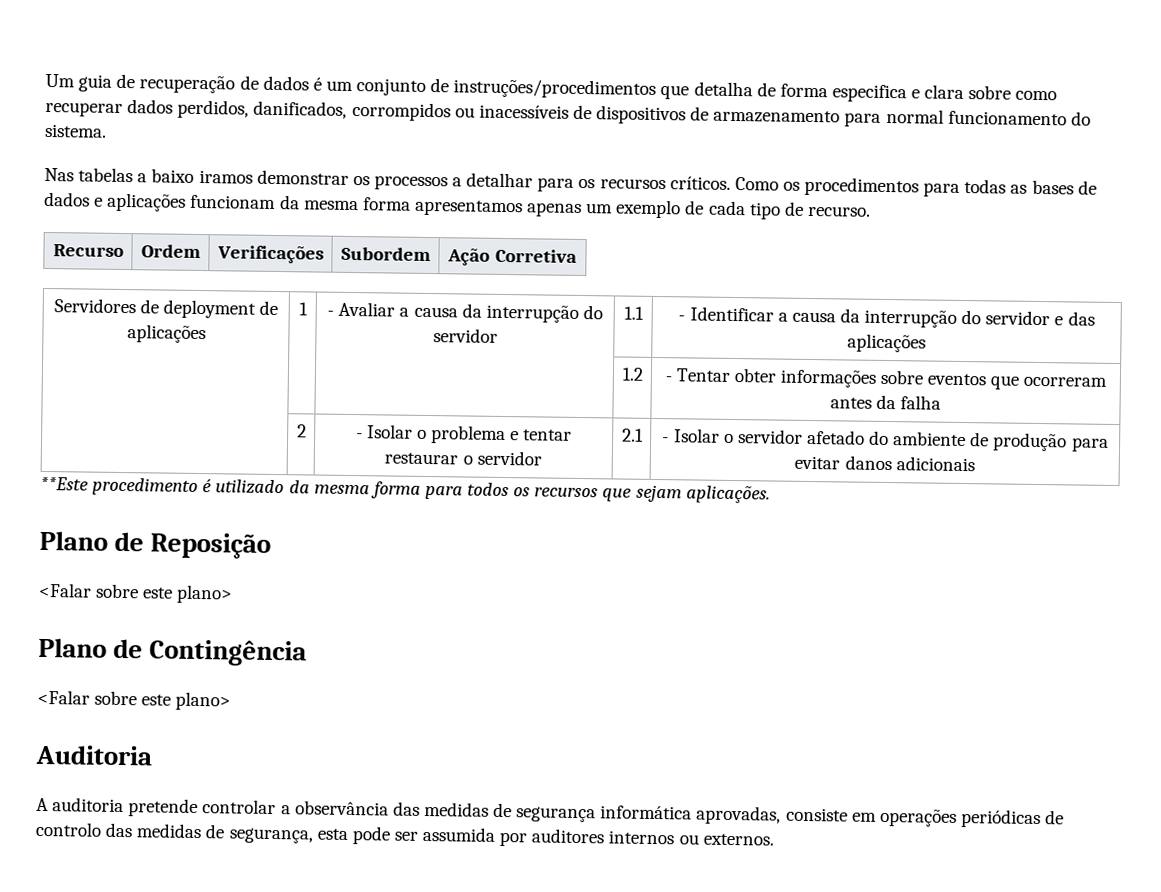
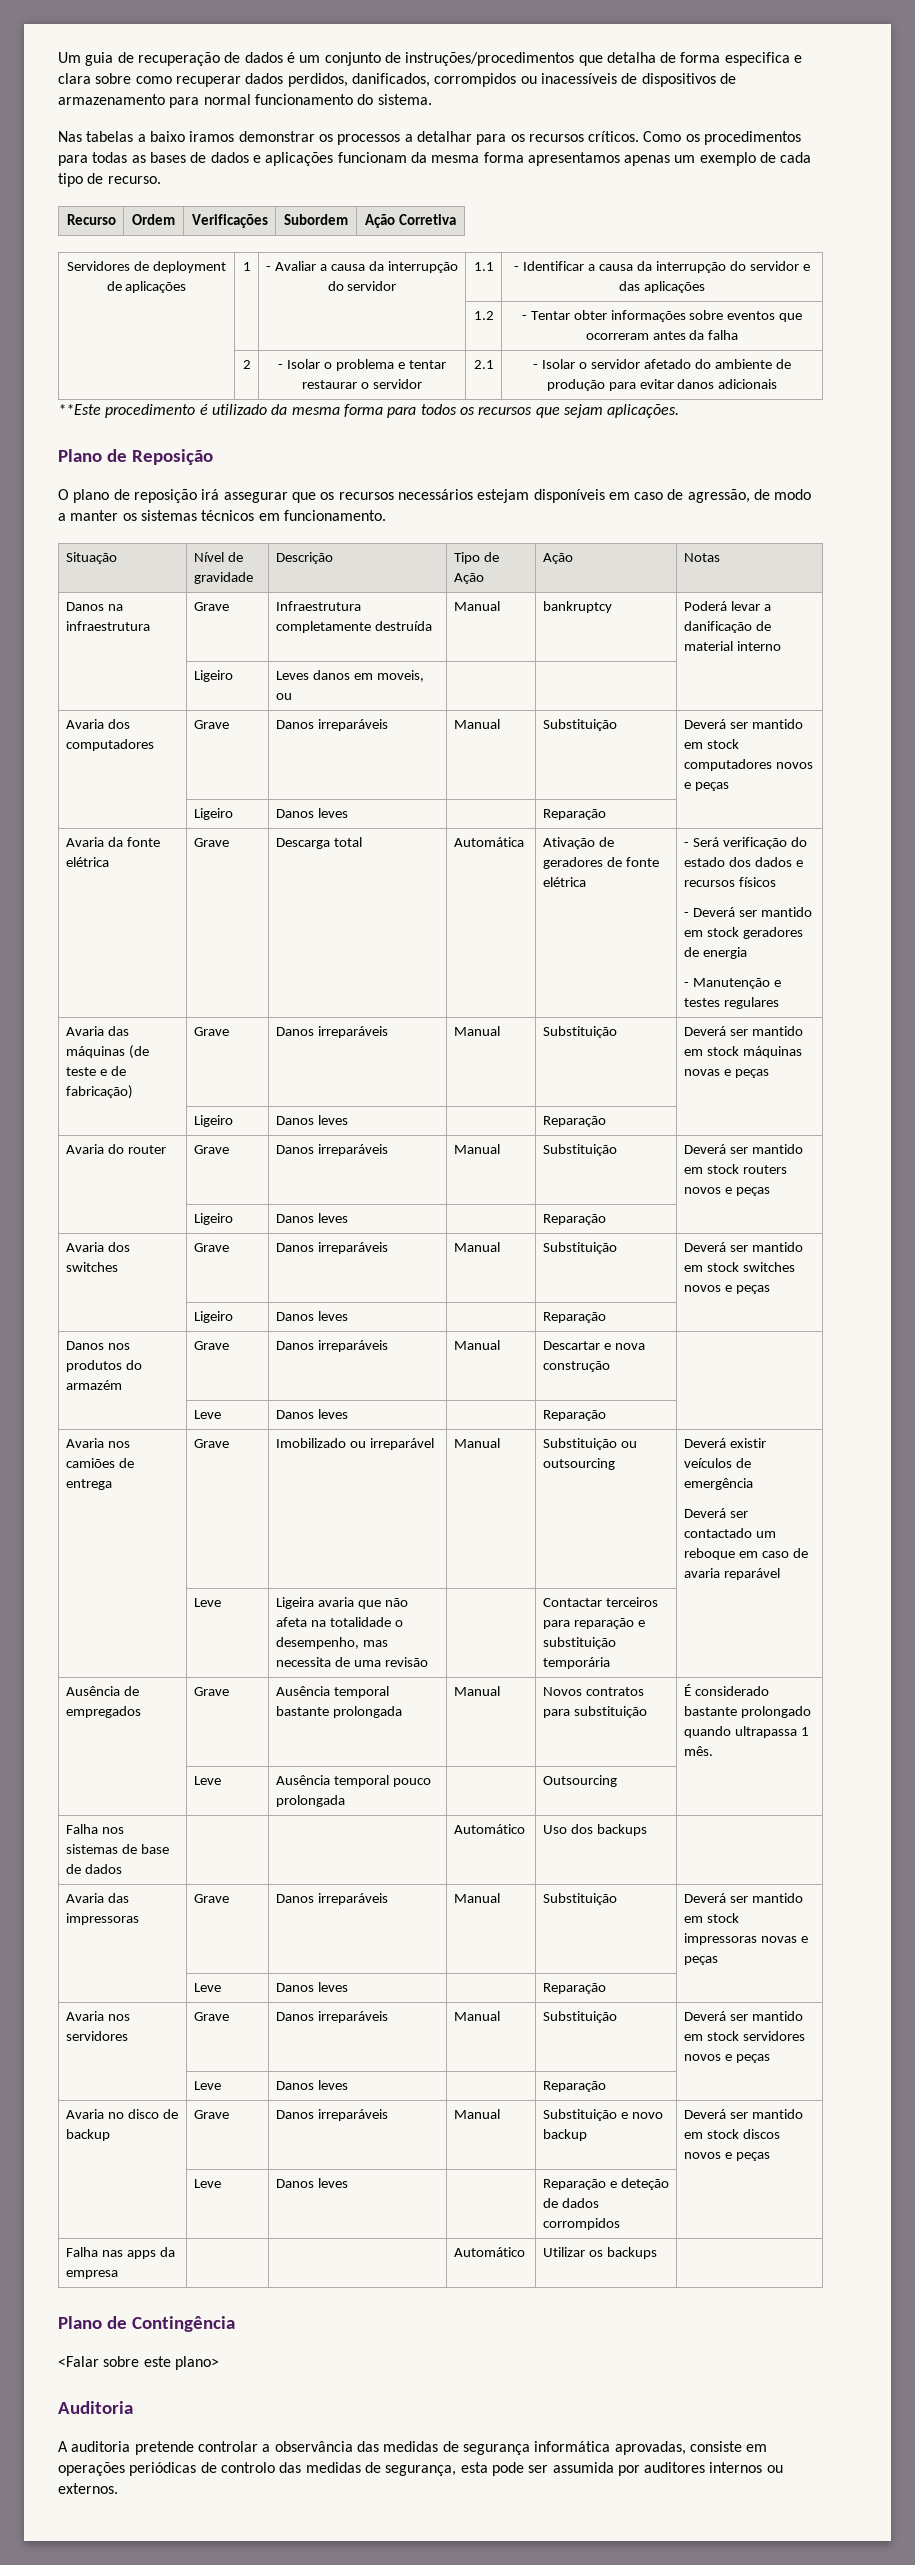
  Plano de Reposição
- <Falar sobre este plano>
+ O plano de reposição irá assegurar que os recursos necessários estejam disponíveis em caso de agressão, de modo a manter os sistemas técnicos em funcionamento.
+ Situação | Nível de gravidade | Descrição | Tipo de Ação | Ação | Notas
+ Danos na infraestrutura | Grave | Infraestrutura completamente destruída | Manual | bankruptcy | Poderá levar a danificação de material interno
+ | Ligeiro | Leves danos em moveis, ou | | |
+ Avaria dos computadores | Grave | Danos irreparáveis | Manual | Substituição | Deverá ser mantido em stock computadores novos e peças
+ | Ligeiro | Danos leves | | Reparação |
+ Avaria da fonte elétrica | Grave | Descarga total | Automática | Ativação de geradores de fonte elétrica | - Será verificação do estado dos dados e recursos físicos
+ - Deverá ser mantido em stock geradores de energia
+ - Manutenção e testes regulares
+ Avaria das máquinas (de teste e de fabricação) | Grave | Danos irreparáveis | Manual | Substituição | Deverá ser mantido em stock máquinas novas e peças
+ | Ligeiro | Danos leves | | Reparação |
+ Avaria do router | Grave | Danos irreparáveis | Manual | Substituição | Deverá ser mantido em stock routers novos e peças
+ | Ligeiro | Danos leves | | Reparação |
+ Avaria dos switches | Grave | Danos irreparáveis | Manual | Substituição | Deverá ser mantido em stock switches novos e peças
+ | Ligeiro | Danos leves | | Reparação |
+ Danos nos produtos do armazém | Grave | Danos irreparáveis | Manual | Descartar e nova construção |
+ | Leve | Danos leves | | Reparação |
+ Avaria nos camiões de entrega | Grave | Imobilizado ou irreparável | Manual | Substituição ou outsourcing | Deverá existir veículos de emergência
+ Deverá ser contactado um reboque em caso de avaria reparável
+ | Leve | Ligeira avaria que não afeta na totalidade o desempenho, mas necessita de uma revisão | | Contactar terceiros para reparação e substituição temporária |
+ Ausência de empregados | Grave | Ausência temporal bastante prolongada | Manual | Novos contratos para substituição | É considerado bastante prolongado quando ultrapassa 1 mês.
+ | Leve | Ausência temporal pouco prolongada | | Outsourcing |
+ Falha nos sistemas de base de dados | | | Automático | Uso dos backups |
+ Avaria das impressoras | Grave | Danos irreparáveis | Manual | Substituição | Deverá ser mantido em stock impressoras novas e peças
+ | Leve | Danos leves | | Reparação |
+ Avaria nos servidores | Grave | Danos irreparáveis | Manual | Substituição | Deverá ser mantido em stock servidores novos e peças
+ | Leve | Danos leves | | Reparação |
+ Avaria no disco de backup | Grave | Danos irreparáveis | Manual | Substituição e novo backup | Deverá ser mantido em stock discos novos e peças
+ | Leve | Danos leves | | Reparação e deteção de dados corrompidos |
+ Falha nas apps da empresa | | | Automático | Utilizar os backups |

